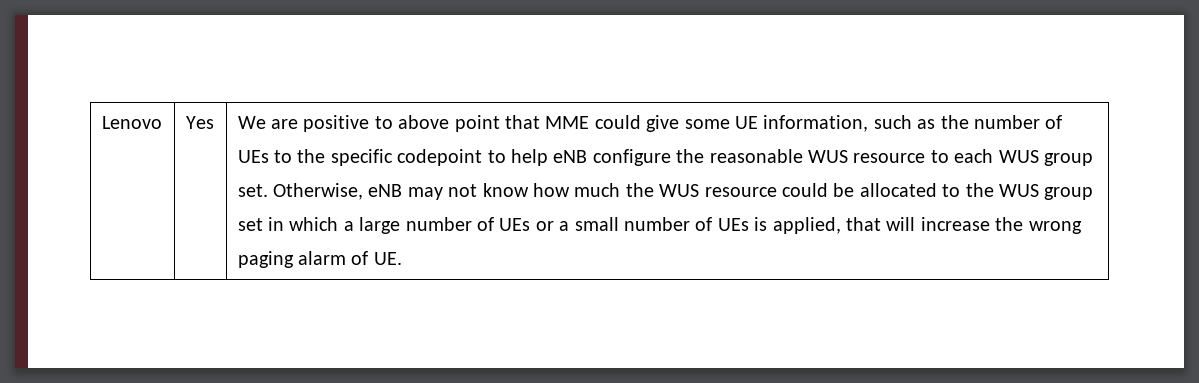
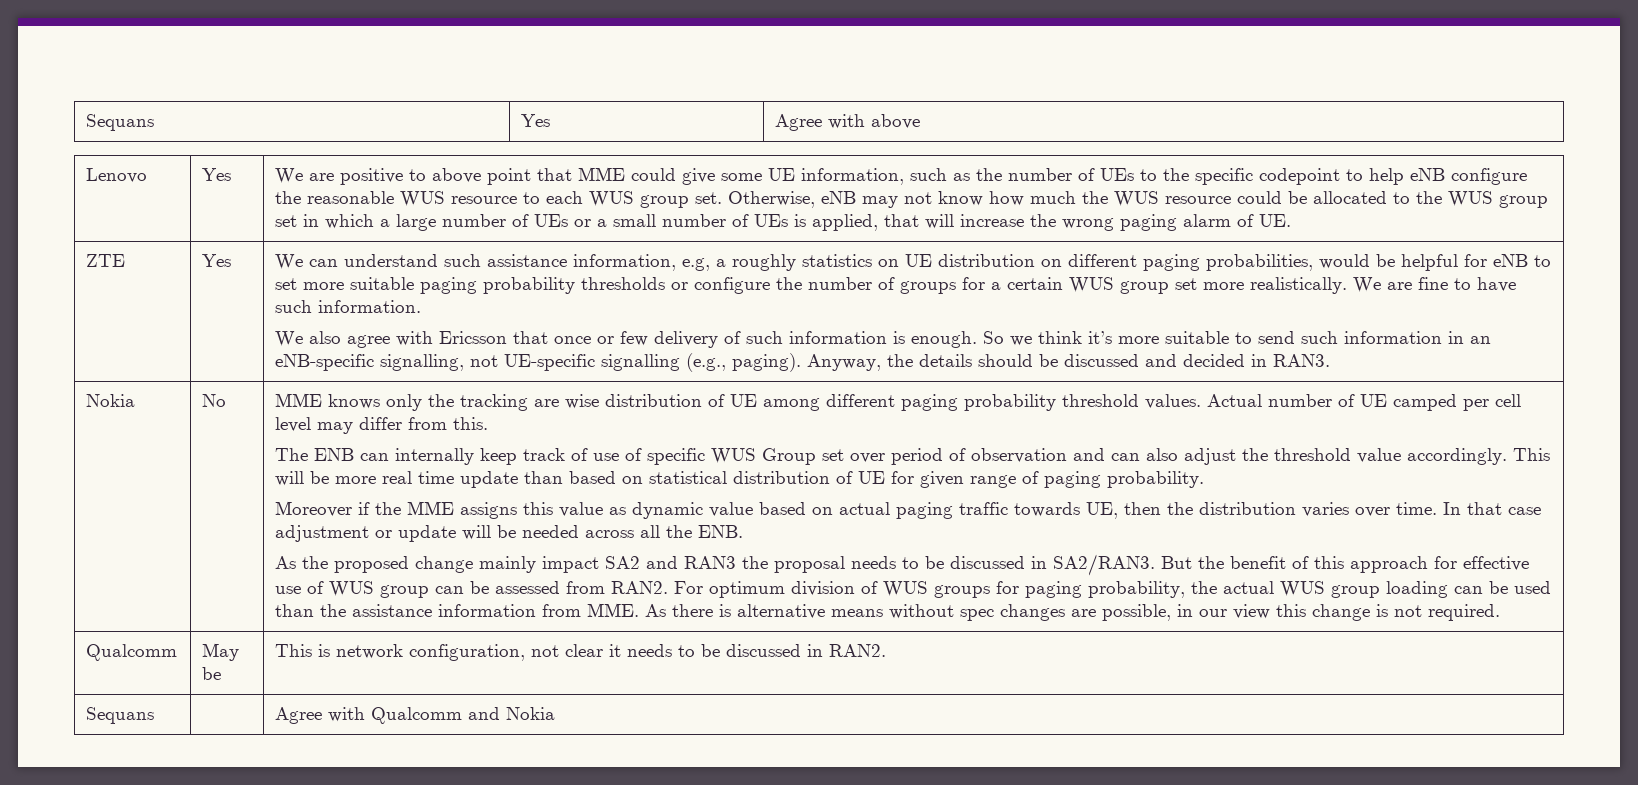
+ Sequans | Yes | Agree with above
+ ZTE | Yes | We can understand such assistance information, e.g, a roughly statistics on UE distribution on different paging probabilities, would be helpful for eNB to set more suitable paging probability thresholds or configure the number of groups for a certain WUS group set more realistically. We are fine to have such information.
+ We also agree with Ericsson that once or few delivery of such information is enough. So we think it’s more suitable to send such information in an eNB-specific signalling, not UE-specific signalling (e.g., paging). Anyway, the details should be discussed and decided in RAN3.
+ Nokia | No | MME knows only the tracking are wise distribution of UE among different paging probability threshold values. Actual number of UE camped per cell level may differ from this.
+ The ENB can internally keep track of use of specific WUS Group set over period of observation and can also adjust the threshold value accordingly. This will be more real time update than based on statistical distribution of UE for given range of paging probability.
+ Moreover if the MME assigns this value as dynamic value based on actual paging traffic towards UE, then the distribution varies over time. In that case adjustment or update will be needed across all the ENB.
+ As the proposed change mainly impact SA2 and RAN3 the proposal needs to be discussed in SA2/RAN3. But the benefit of this approach for effective use of WUS group can be assessed from RAN2. For optimum division of WUS groups for paging probability, the actual WUS group loading can be used than the assistance information from MME. As there is alternative means without spec changes are possible, in our view this change is not required.
+ Qualcomm | May be | This is network configuration, not clear it needs to be discussed in RAN2.
+ Sequans | | Agree with Qualcomm and Nokia

